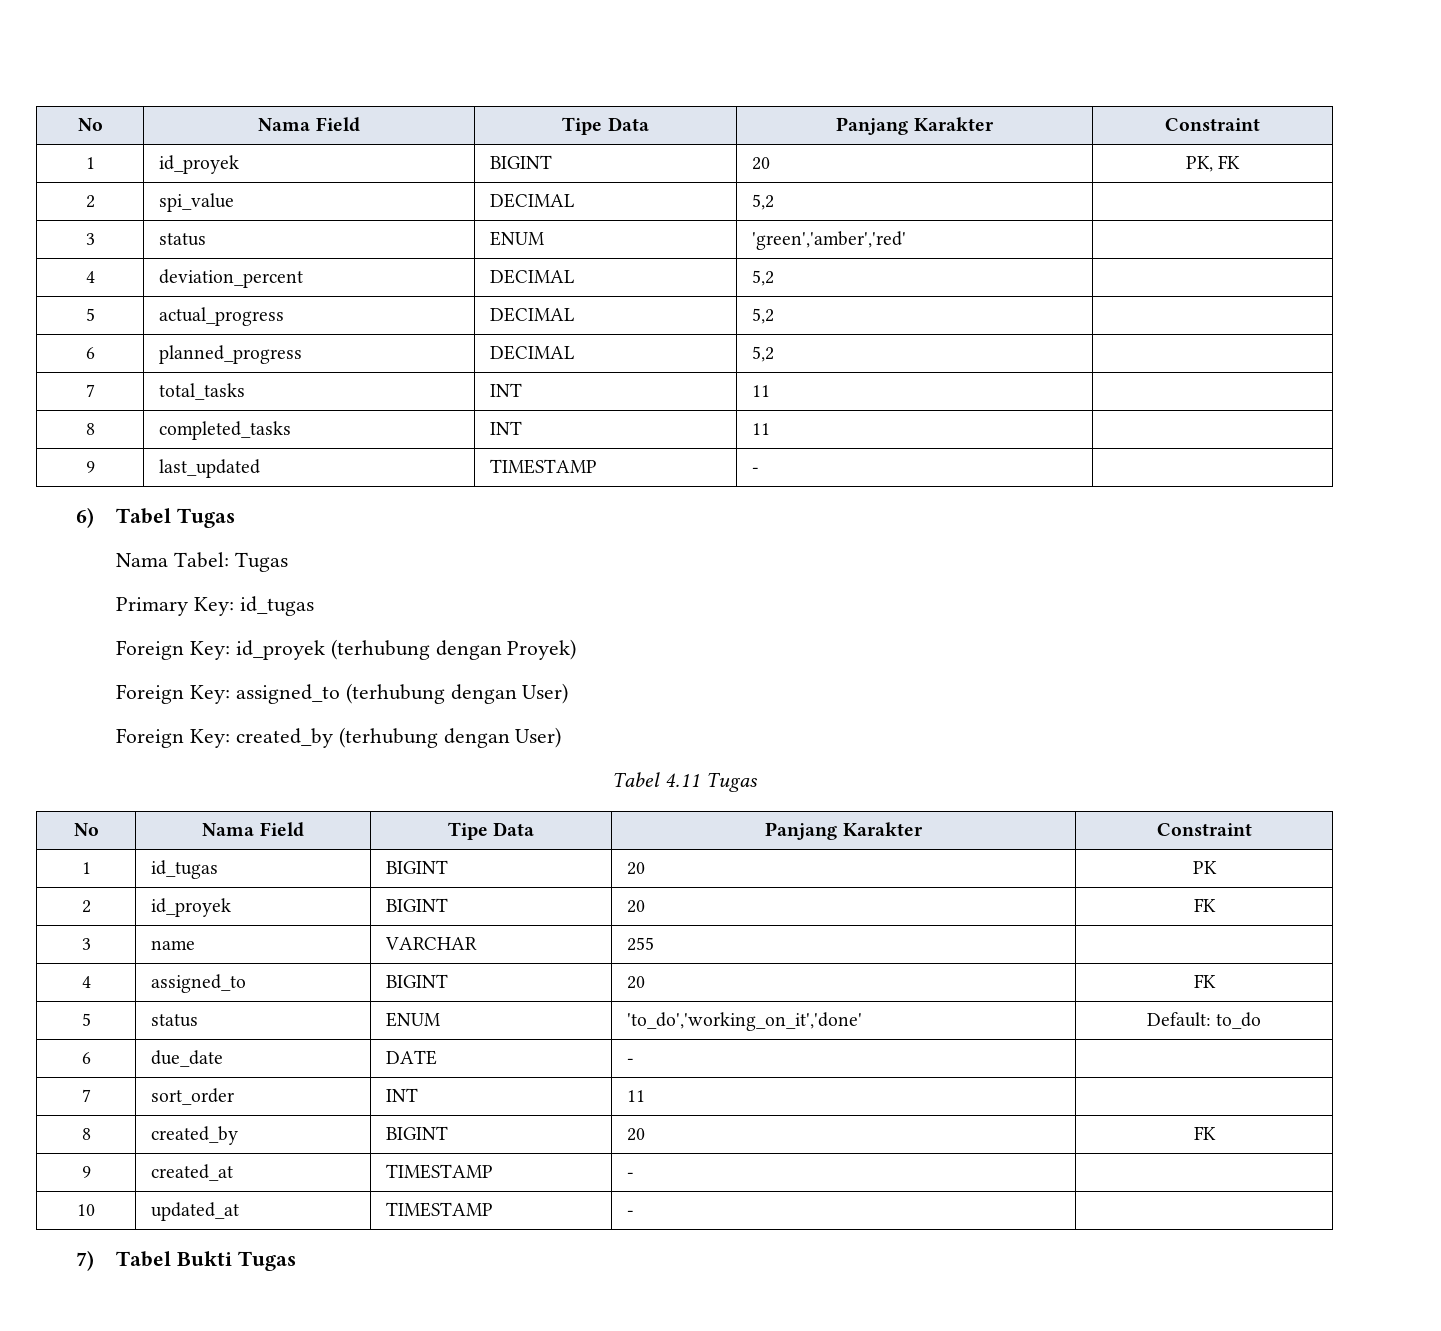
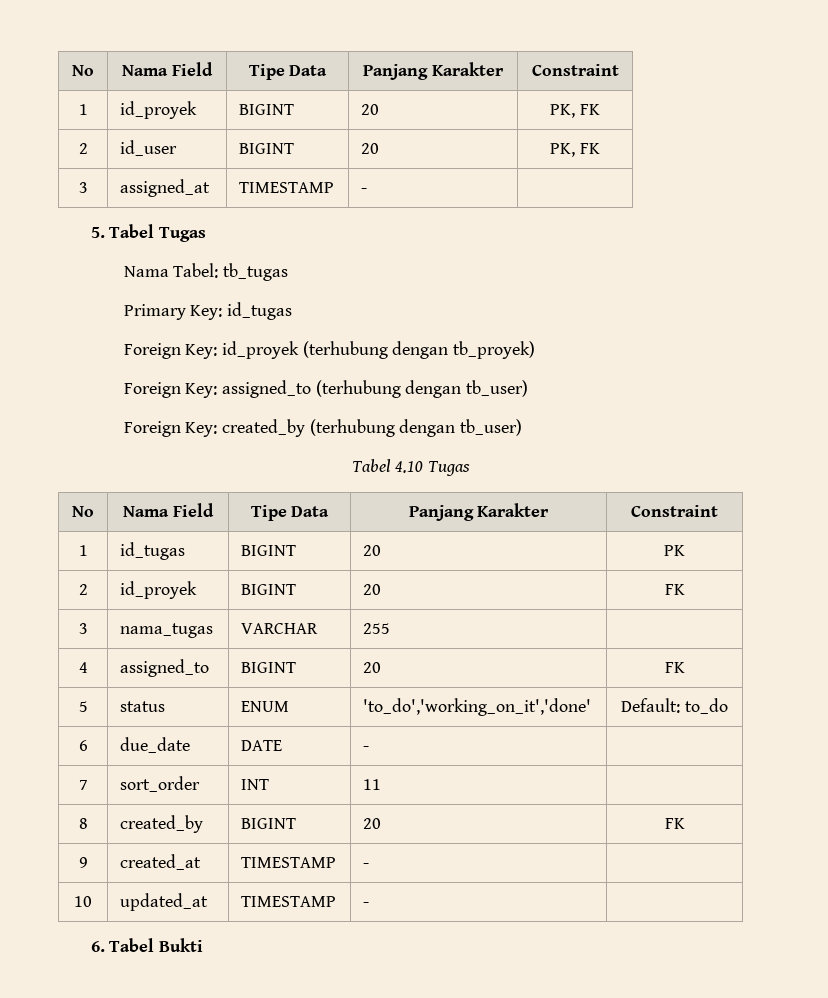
- 2 | spi_value | DECIMAL | 5,2 |
- 3 | status | ENUM | 'green','amber','red' |
- 4 | deviation_percent | DECIMAL | 5,2 |
- 5 | actual_progress | DECIMAL | 5,2 |
- 6 | planned_progress | DECIMAL | 5,2 |
- 7 | total_tasks | INT | 11 |
- 8 | completed_tasks | INT | 11 |
- 9 | last_updated | TIMESTAMP | - |
- 6) Tabel Tugas
+ 2 | id_user | BIGINT | 20 | PK, FK
+ 3 | assigned_at | TIMESTAMP | - |
+ 5. Tabel Tugas
- Nama Tabel: Tugas
+ Nama Tabel: tb_tugas
- Foreign Key: id_proyek (terhubung dengan Proyek)
+ Foreign Key: id_proyek (terhubung dengan tb_proyek)
- Foreign Key: assigned_to (terhubung dengan User)
+ Foreign Key: assigned_to (terhubung dengan tb_user)
- Foreign Key: created_by (terhubung dengan User)
- Tabel 4.11 Tugas
+ Foreign Key: created_by (terhubung dengan tb_user)
+ Tabel 4.10 Tugas
- 3 | name | VARCHAR | 255 |
+ 3 | nama_tugas | VARCHAR | 255 |
- 7) Tabel Bukti Tugas
+ 6. Tabel Bukti

